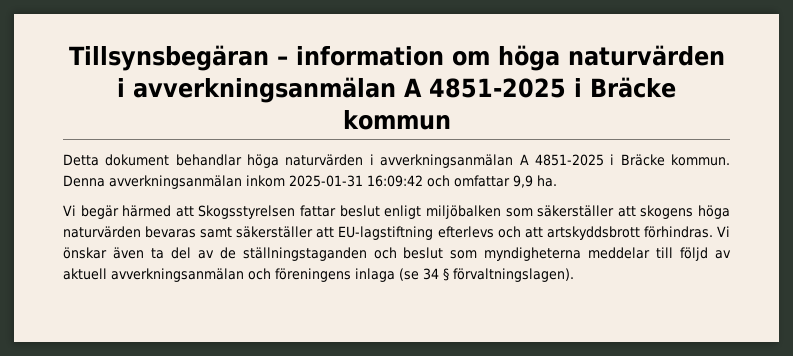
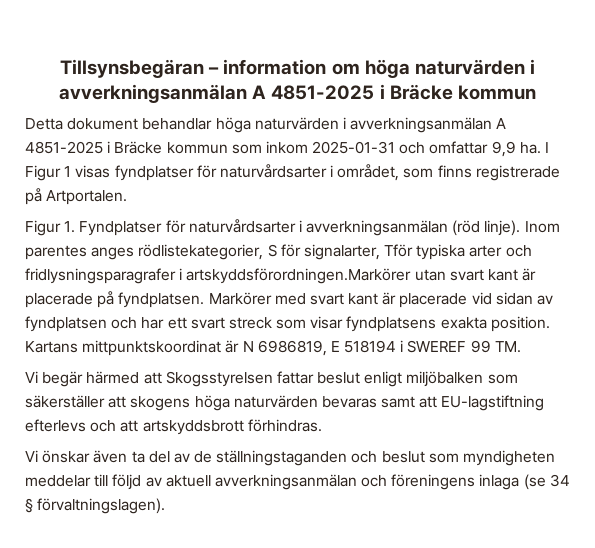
- Detta dokument behandlar höga naturvärden i avverkningsanmälan A 4851-2025 i Bräcke kommun. Denna avverkningsanmälan inkom 2025-01-31 16:09:42 och omfattar 9,9 ha.
+ Detta dokument behandlar höga naturvärden i avverkningsanmälan A 4851-2025 i Bräcke kommun som inkom 2025-01-31 och omfattar 9,9 ha. I Figur 1 visas fyndplatser för naturvårdsarter i området, som finns registrerade på Artportalen.
+ Figur 1. Fyndplatser för naturvårdsarter i avverkningsanmälan (röd linje). Inom parentes anges rödlistekategorier, S för signalarter, Tför typiska arter och fridlysningsparagrafer i artskyddsförordningen.Markörer utan svart kant är placerade på fyndplatsen. Markörer med svart kant är placerade vid sidan av fyndplatsen och har ett svart streck som visar fyndplatsens exakta position. Kartans mittpunktskoordinat är N 6986819, E 518194 i SWEREF 99 TM.
- Vi begär härmed att Skogsstyrelsen fattar beslut enligt miljöbalken som säkerställer att skogens höga naturvärden bevaras samt säkerställer att EU-lagstiftning efterlevs och att artskyddsbrott förhindras. Vi önskar även ta del av de ställningstaganden och beslut som myndigheterna meddelar till följd av aktuell avverkningsanmälan och föreningens inlaga (se 34 § förvaltningslagen).
+ Vi begär härmed att Skogsstyrelsen fattar beslut enligt miljöbalken som säkerställer att skogens höga naturvärden bevaras samt att EU-lagstiftning efterlevs och att artskyddsbrott förhindras.
+ Vi önskar även ta del av de ställningstaganden och beslut som myndigheten meddelar till följd av aktuell avverkningsanmälan och föreningens inlaga (se 34 § förvaltningslagen).

